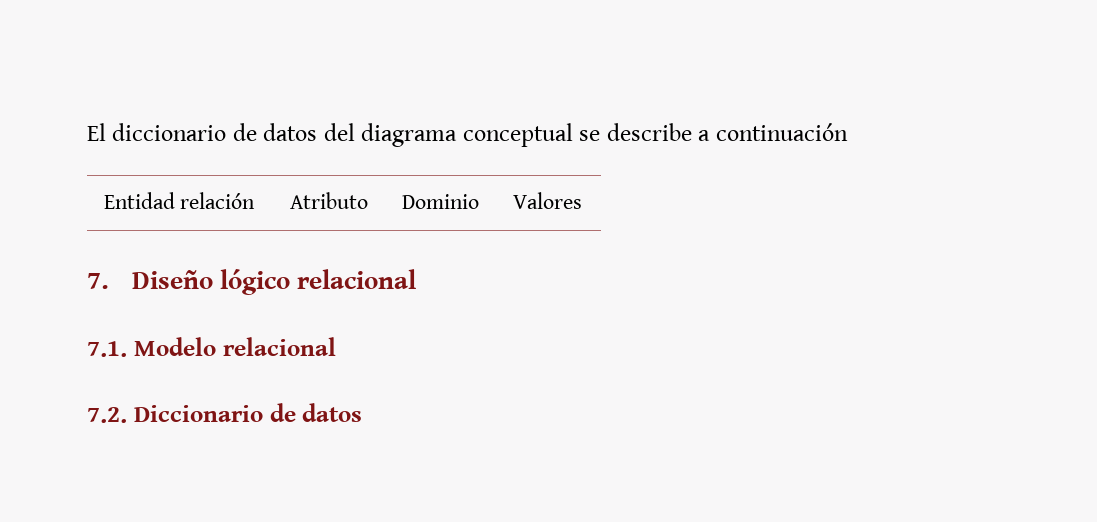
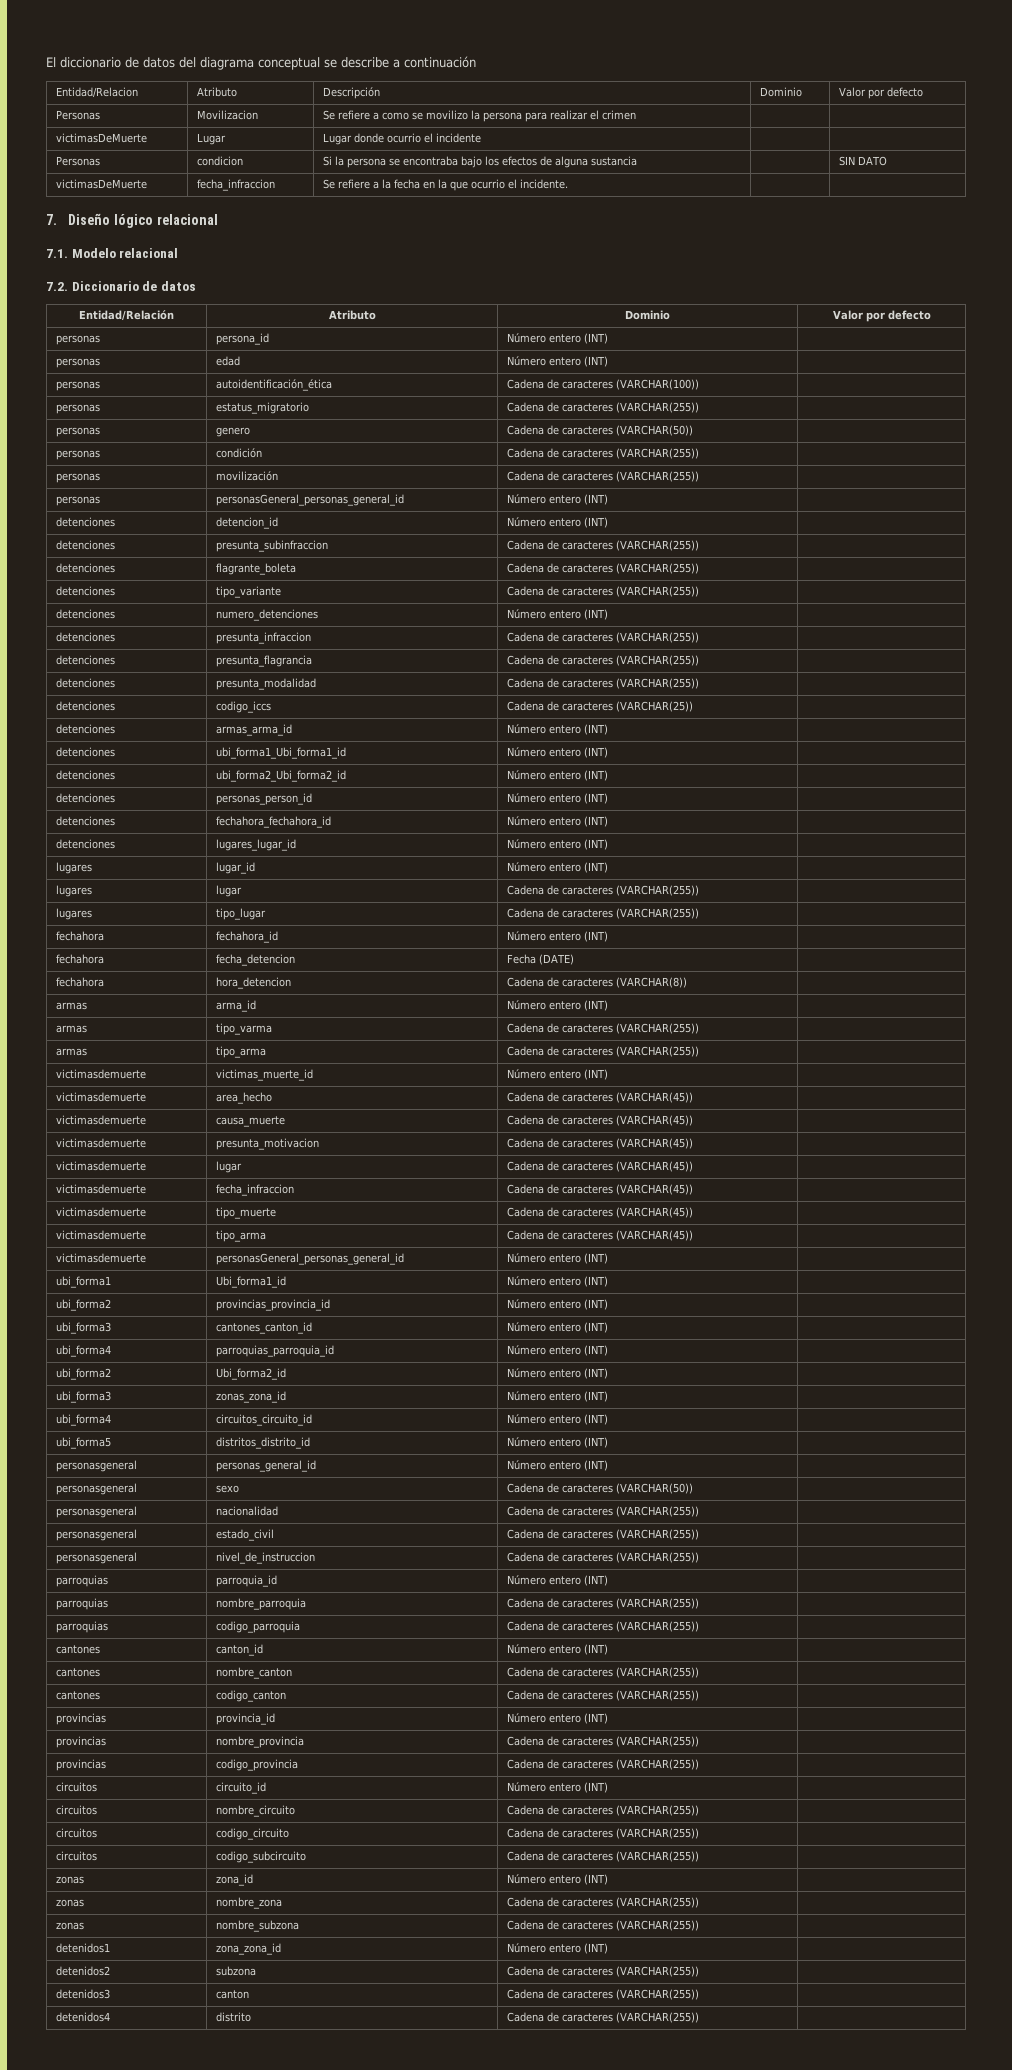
- Entidad relación | Atributo | Dominio | Valores
+ Entidad/Relacion | Atributo | Descripción | Dominio | Valor por defecto
+ Personas | Movilizacion | Se refiere a como se movilizo la persona para realizar el crimen | |
+ victimasDeMuerte | Lugar | Lugar donde ocurrio el incidente | |
+ Personas | condicion | Si la persona se encontraba bajo los efectos de alguna sustancia | | SIN DATO
+ victimasDeMuerte | fecha_infraccion | Se refiere a la fecha en la que ocurrio el incidente. | |
+ Entidad/Relación | Atributo | Dominio | Valor por defecto
+ personas | persona_id | Número entero (INT) |
+ personas | edad | Número entero (INT) |
+ personas | autoidentificación_ética | Cadena de caracteres (VARCHAR(100)) |
+ personas | estatus_migratorio | Cadena de caracteres (VARCHAR(255)) |
+ personas | genero | Cadena de caracteres (VARCHAR(50)) |
+ personas | condición | Cadena de caracteres (VARCHAR(255)) |
+ personas | movilización | Cadena de caracteres (VARCHAR(255)) |
+ personas | personasGeneral_personas_general_id | Número entero (INT) |
+ detenciones | detencion_id | Número entero (INT) |
+ detenciones | presunta_subinfraccion | Cadena de caracteres (VARCHAR(255)) |
+ detenciones | flagrante_boleta | Cadena de caracteres (VARCHAR(255)) |
+ detenciones | tipo_variante | Cadena de caracteres (VARCHAR(255)) |
+ detenciones | numero_detenciones | Número entero (INT) |
+ detenciones | presunta_infraccion | Cadena de caracteres (VARCHAR(255)) |
+ detenciones | presunta_flagrancia | Cadena de caracteres (VARCHAR(255)) |
+ detenciones | presunta_modalidad | Cadena de caracteres (VARCHAR(255)) |
+ detenciones | codigo_iccs | Cadena de caracteres (VARCHAR(25)) |
+ detenciones | armas_arma_id | Número entero (INT) |
+ detenciones | ubi_forma1_Ubi_forma1_id | Número entero (INT) |
+ detenciones | ubi_forma2_Ubi_forma2_id | Número entero (INT) |
+ detenciones | personas_person_id | Número entero (INT) |
+ detenciones | fechahora_fechahora_id | Número entero (INT) |
+ detenciones | lugares_lugar_id | Número entero (INT) |
+ lugares | lugar_id | Número entero (INT) |
+ lugares | lugar | Cadena de caracteres (VARCHAR(255)) |
+ lugares | tipo_lugar | Cadena de caracteres (VARCHAR(255)) |
+ fechahora | fechahora_id | Número entero (INT) |
+ fechahora | fecha_detencion | Fecha (DATE) |
+ fechahora | hora_detencion | Cadena de caracteres (VARCHAR(8)) |
+ armas | arma_id | Número entero (INT) |
+ armas | tipo_varma | Cadena de caracteres (VARCHAR(255)) |
+ armas | tipo_arma | Cadena de caracteres (VARCHAR(255)) |
+ victimasdemuerte | victimas_muerte_id | Número entero (INT) |
+ victimasdemuerte | area_hecho | Cadena de caracteres (VARCHAR(45)) |
+ victimasdemuerte | causa_muerte | Cadena de caracteres (VARCHAR(45)) |
+ victimasdemuerte | presunta_motivacion | Cadena de caracteres (VARCHAR(45)) |
+ victimasdemuerte | lugar | Cadena de caracteres (VARCHAR(45)) |
+ victimasdemuerte | fecha_infraccion | Cadena de caracteres (VARCHAR(45)) |
+ victimasdemuerte | tipo_muerte | Cadena de caracteres (VARCHAR(45)) |
+ victimasdemuerte | tipo_arma | Cadena de caracteres (VARCHAR(45)) |
+ victimasdemuerte | personasGeneral_personas_general_id | Número entero (INT) |
+ ubi_forma1 | Ubi_forma1_id | Número entero (INT) |
+ ubi_forma2 | provincias_provincia_id | Número entero (INT) |
+ ubi_forma3 | cantones_canton_id | Número entero (INT) |
+ ubi_forma4 | parroquias_parroquia_id | Número entero (INT) |
+ ubi_forma2 | Ubi_forma2_id | Número entero (INT) |
+ ubi_forma3 | zonas_zona_id | Número entero (INT) |
+ ubi_forma4 | circuitos_circuito_id | Número entero (INT) |
+ ubi_forma5 | distritos_distrito_id | Número entero (INT) |
+ personasgeneral | personas_general_id | Número entero (INT) |
+ personasgeneral | sexo | Cadena de caracteres (VARCHAR(50)) |
+ personasgeneral | nacionalidad | Cadena de caracteres (VARCHAR(255)) |
+ personasgeneral | estado_civil | Cadena de caracteres (VARCHAR(255)) |
+ personasgeneral | nivel_de_instruccion | Cadena de caracteres (VARCHAR(255)) |
+ parroquias | parroquia_id | Número entero (INT) |
+ parroquias | nombre_parroquia | Cadena de caracteres (VARCHAR(255)) |
+ parroquias | codigo_parroquia | Cadena de caracteres (VARCHAR(255)) |
+ cantones | canton_id | Número entero (INT) |
+ cantones | nombre_canton | Cadena de caracteres (VARCHAR(255)) |
+ cantones | codigo_canton | Cadena de caracteres (VARCHAR(255)) |
+ provincias | provincia_id | Número entero (INT) |
+ provincias | nombre_provincia | Cadena de caracteres (VARCHAR(255)) |
+ provincias | codigo_provincia | Cadena de caracteres (VARCHAR(255)) |
+ circuitos | circuito_id | Número entero (INT) |
+ circuitos | nombre_circuito | Cadena de caracteres (VARCHAR(255)) |
+ circuitos | codigo_circuito | Cadena de caracteres (VARCHAR(255)) |
+ circuitos | codigo_subcircuito | Cadena de caracteres (VARCHAR(255)) |
+ zonas | zona_id | Número entero (INT) |
+ zonas | nombre_zona | Cadena de caracteres (VARCHAR(255)) |
+ zonas | nombre_subzona | Cadena de caracteres (VARCHAR(255)) |
+ detenidos1 | zona_zona_id | Número entero (INT) |
+ detenidos2 | subzona | Cadena de caracteres (VARCHAR(255)) |
+ detenidos3 | canton | Cadena de caracteres (VARCHAR(255)) |
+ detenidos4 | distrito | Cadena de caracteres (VARCHAR(255)) |

